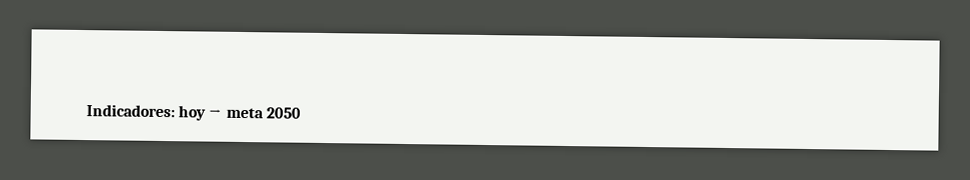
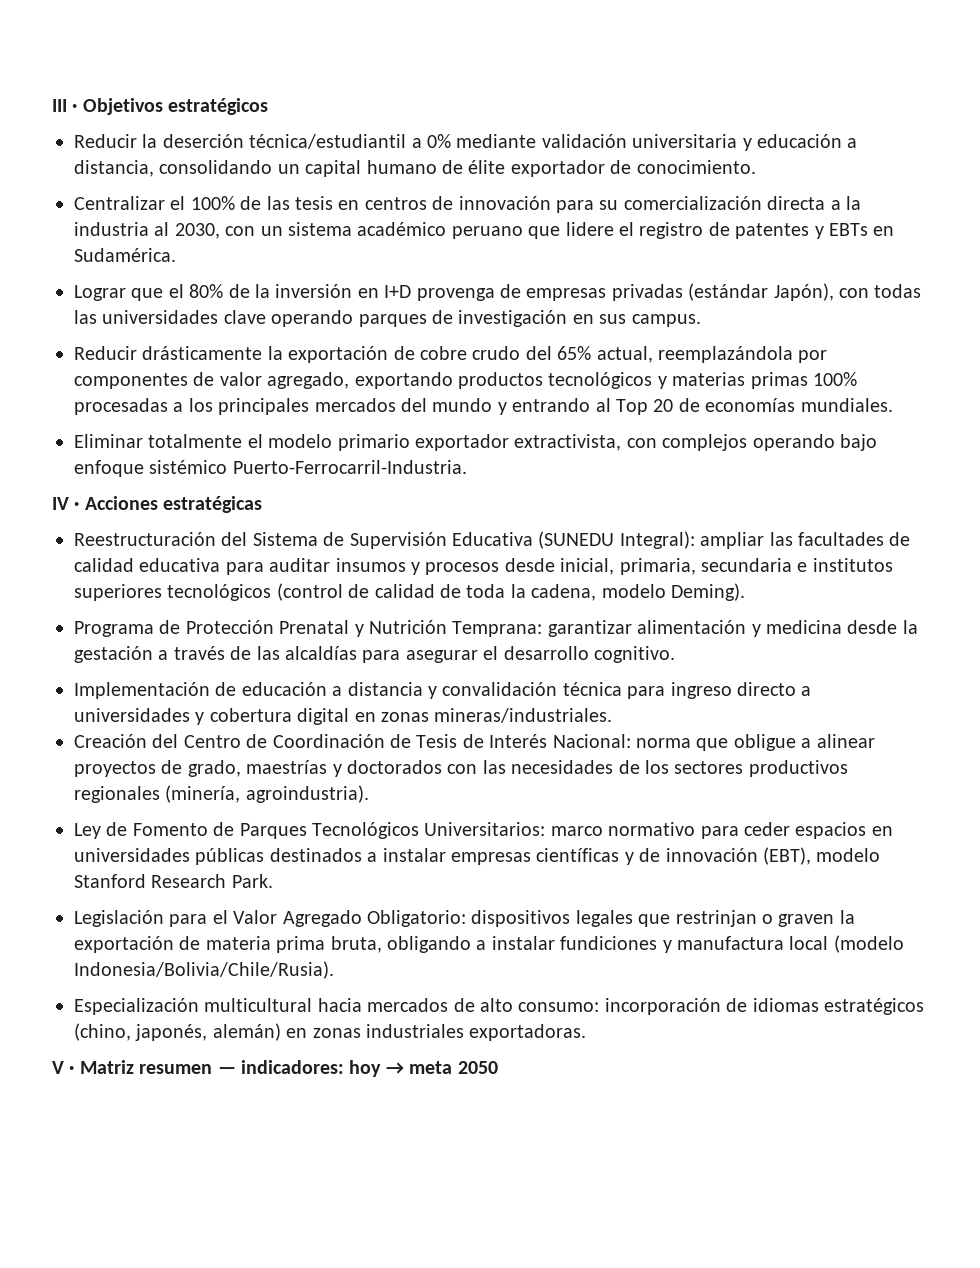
- Indicadores: hoy → meta 2050
+ III · Objetivos estratégicos
+ Reducir la deserción técnica/estudiantil a 0% mediante validación universitaria y educación a distancia, consolidando un capital humano de élite exportador de conocimiento.
+ Centralizar el 100% de las tesis en centros de innovación para su comercialización directa a la industria al 2030, con un sistema académico peruano que lidere el registro de patentes y EBTs en Sudamérica.
+ Lograr que el 80% de la inversión en I+D provenga de empresas privadas (estándar Japón), con todas las universidades clave operando parques de investigación en sus campus.
+ Reducir drásticamente la exportación de cobre crudo del 65% actual, reemplazándola por componentes de valor agregado, exportando productos tecnológicos y materias primas 100% procesadas a los principales mercados del mundo y entrando al Top 20 de economías mundiales.
+ Eliminar totalmente el modelo primario exportador extractivista, con complejos operando bajo enfoque sistémico Puerto-Ferrocarril-Industria.
+ IV · Acciones estratégicas
+ Reestructuración del Sistema de Supervisión Educativa (SUNEDU Integral): ampliar las facultades de calidad educativa para auditar insumos y procesos desde inicial, primaria, secundaria e institutos superiores tecnológicos (control de calidad de toda la cadena, modelo Deming).
+ Programa de Protección Prenatal y Nutrición Temprana: garantizar alimentación y medicina desde la gestación a través de las alcaldías para asegurar el desarrollo cognitivo.
+ Implementación de educación a distancia y convalidación técnica para ingreso directo a universidades y cobertura digital en zonas mineras/industriales.
+ Creación del Centro de Coordinación de Tesis de Interés Nacional: norma que obligue a alinear proyectos de grado, maestrías y doctorados con las necesidades de los sectores productivos regionales (minería, agroindustria).
+ Ley de Fomento de Parques Tecnológicos Universitarios: marco normativo para ceder espacios en universidades públicas destinados a instalar empresas científicas y de innovación (EBT), modelo Stanford Research Park.
+ Legislación para el Valor Agregado Obligatorio: dispositivos legales que restrinjan o graven la exportación de materia prima bruta, obligando a instalar fundiciones y manufactura local (modelo Indonesia/Bolivia/Chile/Rusia).
+ Especialización multicultural hacia mercados de alto consumo: incorporación de idiomas estratégicos (chino, japonés, alemán) en zonas industriales exportadoras.
+ V · Matriz resumen — indicadores: hoy → meta 2050

